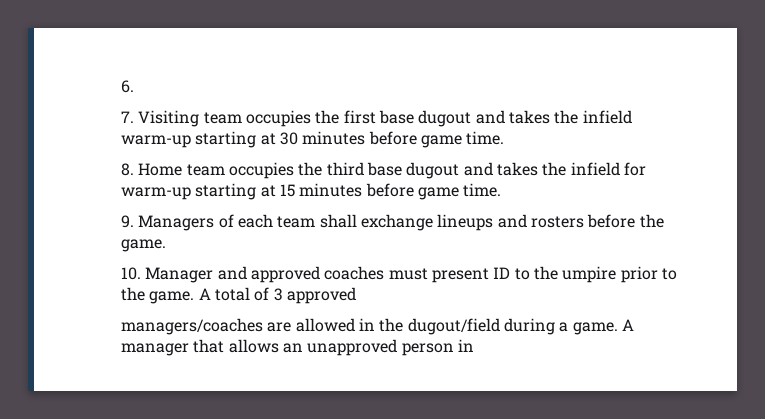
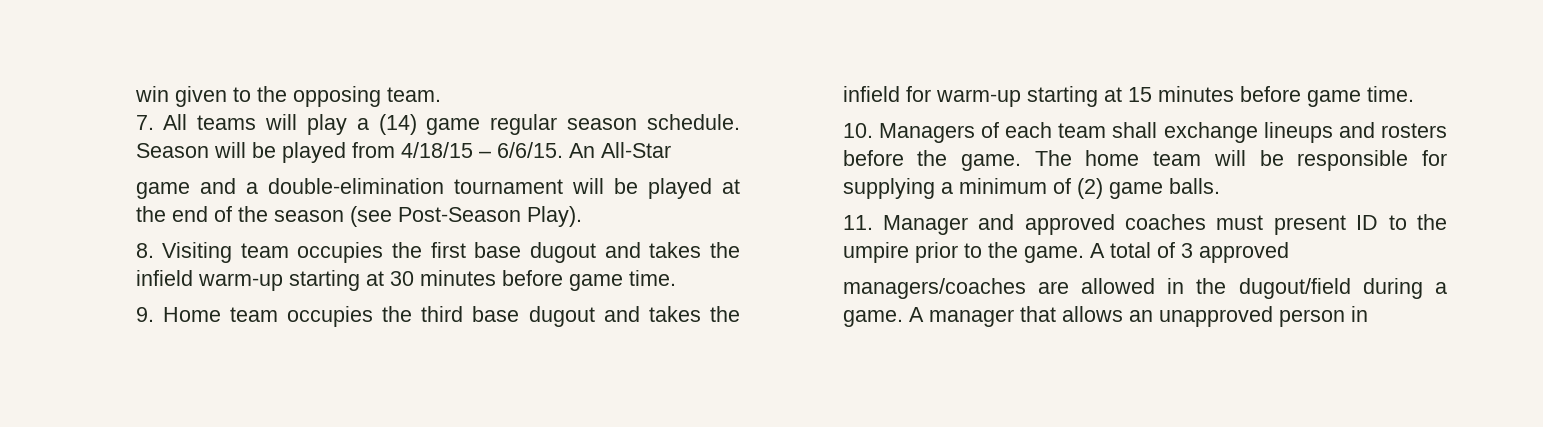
- 6.
- 7. Visiting team occupies the first base dugout and takes the infield warm-up starting at 30 minutes before game time.
+ win given to the opposing team.
+ 7. All teams will play a (14) game regular season schedule. Season will be played from 4/18/15 – 6/6/15. An All-Star
+ game and a double-elimination tournament will be played at the end of the season (see Post-Season Play).
+ 8. Visiting team occupies the first base dugout and takes the infield warm-up starting at 30 minutes before game time.
- 8. Home team occupies the third base dugout and takes the infield for warm-up starting at 15 minutes before game time.
+ 9. Home team occupies the third base dugout and takes the infield for warm-up starting at 15 minutes before game time.
- 9. Managers of each team shall exchange lineups and rosters before the game.
- 10. Manager and approved coaches must present ID to the umpire prior to the game.
+ 10. Managers of each team shall exchange lineups and rosters before the game. The home team will be responsible for supplying a minimum of (2) game balls.
+ 11. Manager and approved coaches must present ID to the umpire prior to the game.

